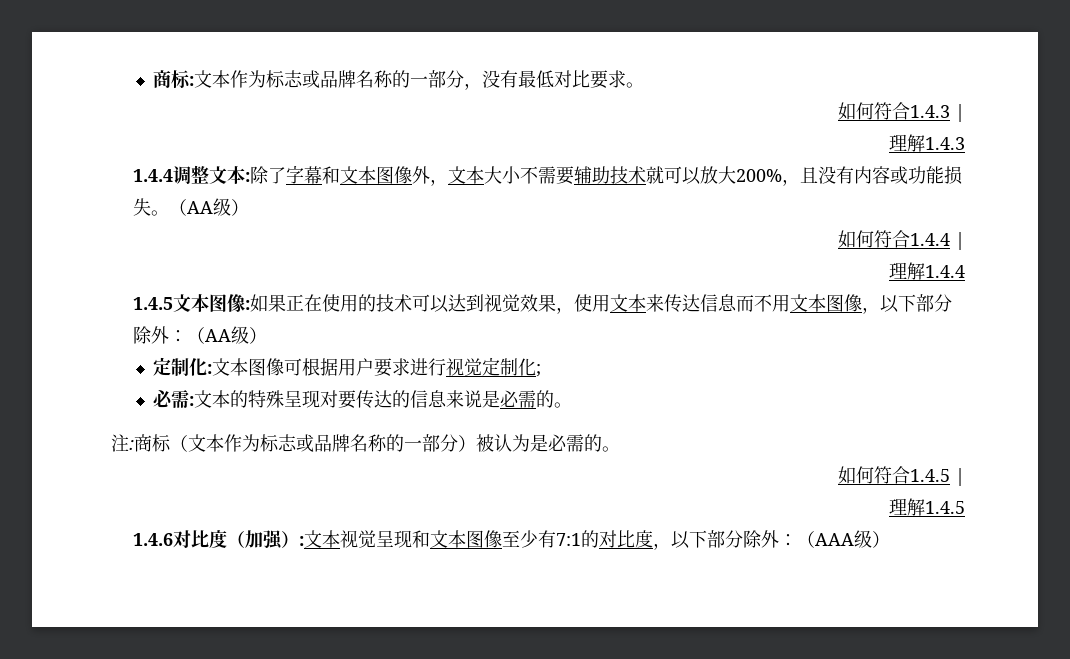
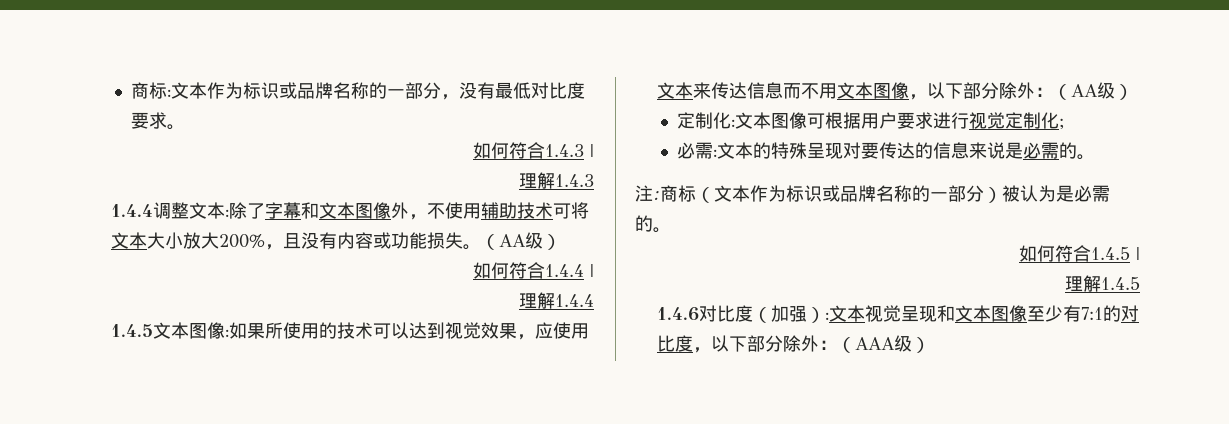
- 商标:文本作为标志或品牌名称的一部分，没有最低对比要求。
+ 商标:文本作为标识或品牌名称的一部分，没有最低对比度要求。
- 1.4.4调整文本:除了字幕和文本图像外，文本大小不需要辅助技术就可以放大200%，且没有内容或功能损失。
+ 1.4.4调整文本:除了字幕和文本图像外，不使用辅助技术可将文本大小放大200%，且没有内容或功能损失。
- 1.4.5文本图像:如果正在使用的技术可以达到视觉效果，使用文本来传达信息而不用文本图像，以下部分除外：（AA级）
+ 1.4.5文本图像:如果所使用的技术可以达到视觉效果，应使用文本来传达信息而不用文本图像，以下部分除外：（AA级）
- 注:商标（文本作为标志或品牌名称的一部分）被认为是必需的。
+ 注:商标（文本作为标识或品牌名称的一部分）被认为是必需的。

